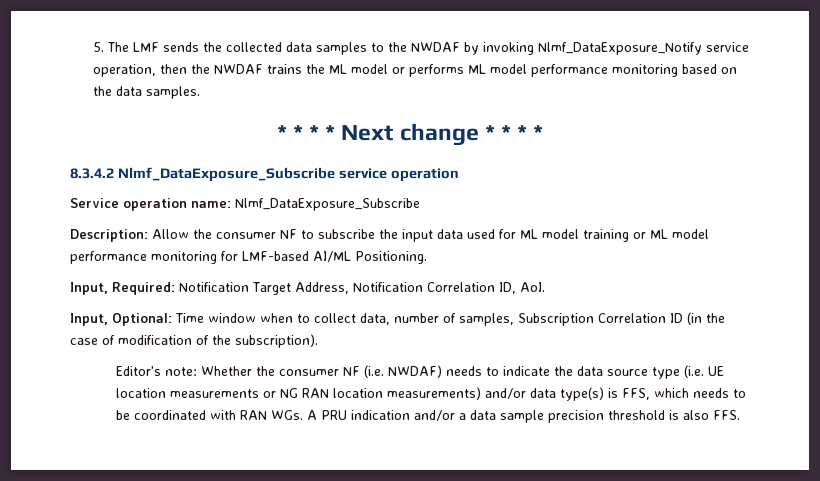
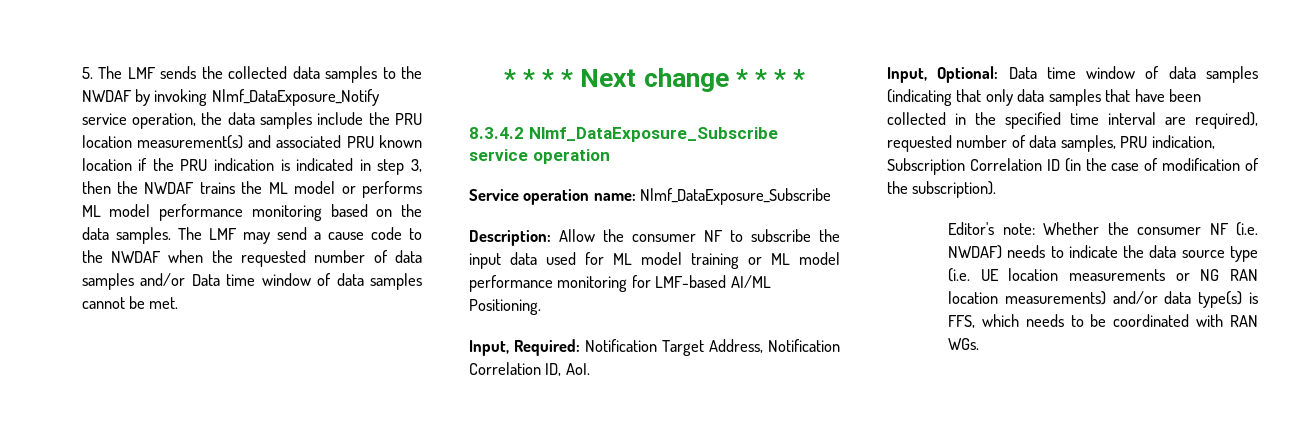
- 5. The LMF sends the collected data samples to the NWDAF by invoking Nlmf_DataExposure_Notify service operation, then the NWDAF trains the ML model or performs ML model performance monitoring based on the data samples.
+ 5. The LMF sends the collected data samples to the NWDAF by invoking Nlmf_DataExposure_Notify service operation, the data samples include the PRU location measurement(s) and associated PRU known location if the PRU indication is indicated in step 3, then the NWDAF trains the ML model or performs ML model performance monitoring based on the data samples. The LMF may send a cause code to the NWDAF when the requested number of data samples and/or Data time window of data samples cannot be met.
- Input, Optional: Time window when to collect data, number of samples, Subscription Correlation ID (in the case of modification of the subscription).
+ Input, Optional: Data time window of data samples (indicating that only data samples that have been collected in the specified time interval are required), requested number of data samples, PRU indication, Subscription Correlation ID (in the case of modification of the subscription).
- Editor's note: Whether the consumer NF (i.e. NWDAF) needs to indicate the data source type (i.e. UE location measurements or NG RAN location measurements) and/or data type(s) is FFS, which needs to be coordinated with RAN WGs. A PRU indication and/or a data sample precision threshold is also FFS.
+ Editor's note: Whether the consumer NF (i.e. NWDAF) needs to indicate the data source type (i.e. UE location measurements or NG RAN location measurements) and/or data type(s) is FFS, which needs to be coordinated with RAN WGs.

